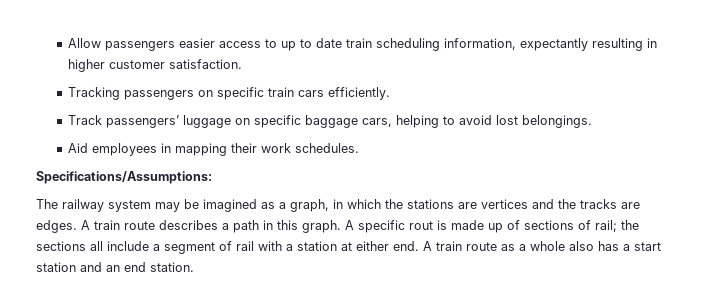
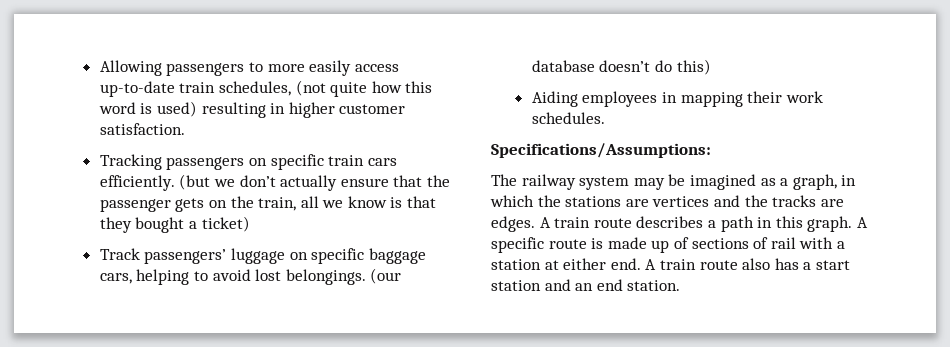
- Allow passengers easier access to up to date train scheduling information, expectantly resulting in higher customer satisfaction.
+ Allowing passengers to more easily access up-to-date train schedules, (not quite how this word is used) resulting in higher customer satisfaction.
+ (but we don’t actually ensure that the passenger gets on the train, all we know is that they bought a ticket)
- Track passengers’ luggage on specific baggage cars, helping to avoid lost belongings.
- Aid employees in mapping their work schedules.
+ Track passengers’ luggage on specific baggage cars, helping to avoid lost belongings. (our database doesn’t do this)
+ Aiding employees in mapping their work schedules.
- A specific rout is made up of sections of rail; the sections all include a segment of rail with a station at either end.
+ A specific route is made up of sections of rail with a station at either end.
- A train route as a whole also has a start station and an end station.
+ A train route also has a start station and an end station.

